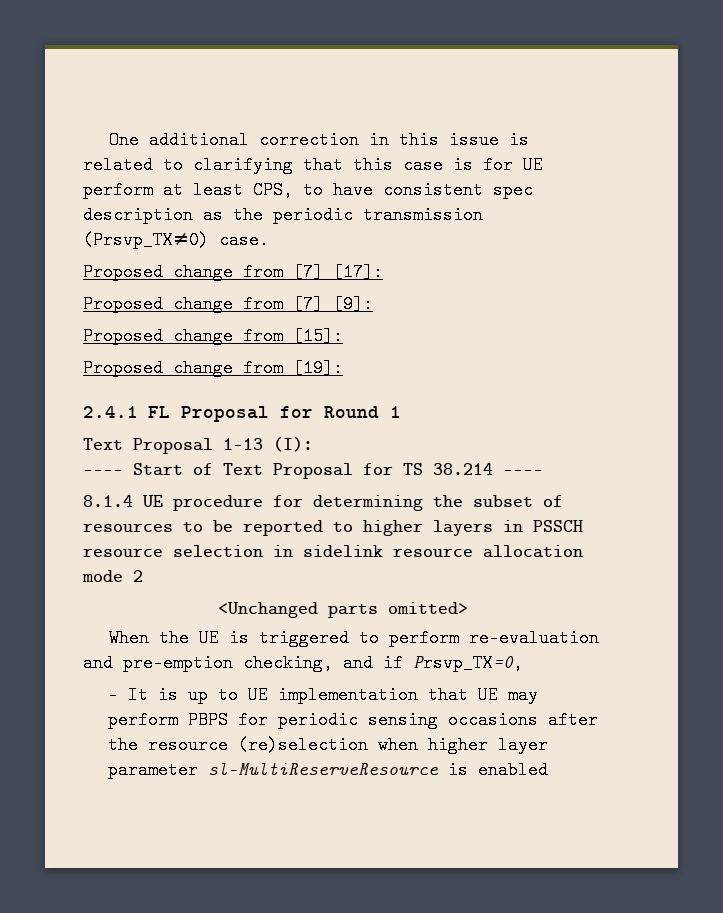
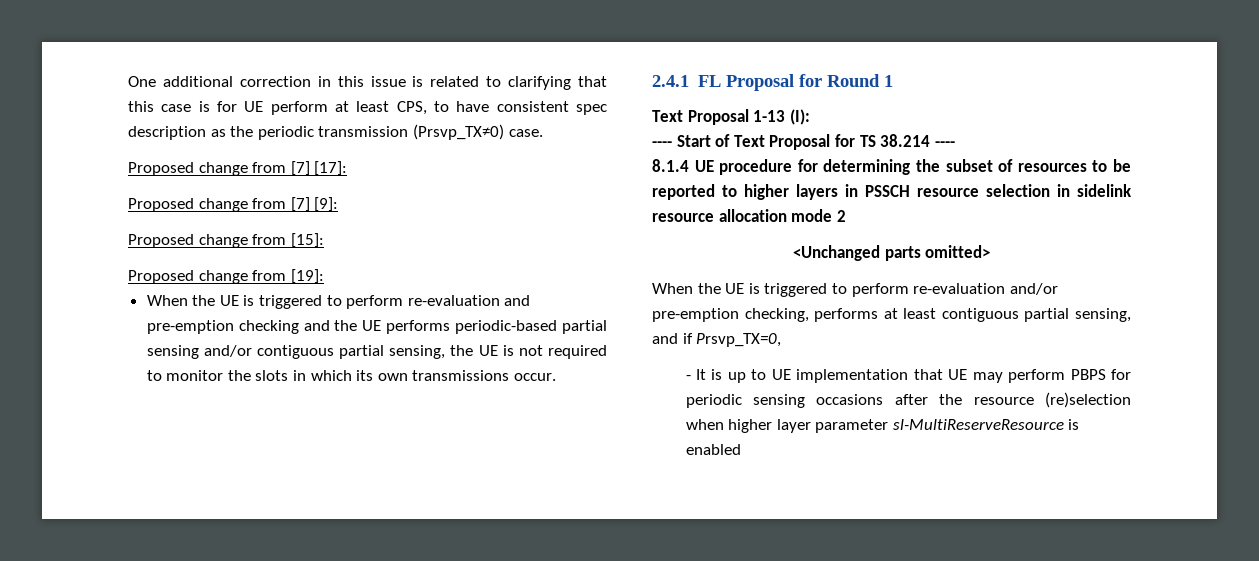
+ When the UE is triggered to perform re-evaluation and pre-emption checking and the UE performs periodic-based partial sensing and/or contiguous partial sensing, the UE is not required to monitor the slots in which its own transmissions occur.
- When the UE is triggered to perform re-evaluation and pre-emption checking, and if Prsvp_TX=0,
+ When the UE is triggered to perform re-evaluation and/or pre-emption checking, performs at least contiguous partial sensing, and if Prsvp_TX=0,

